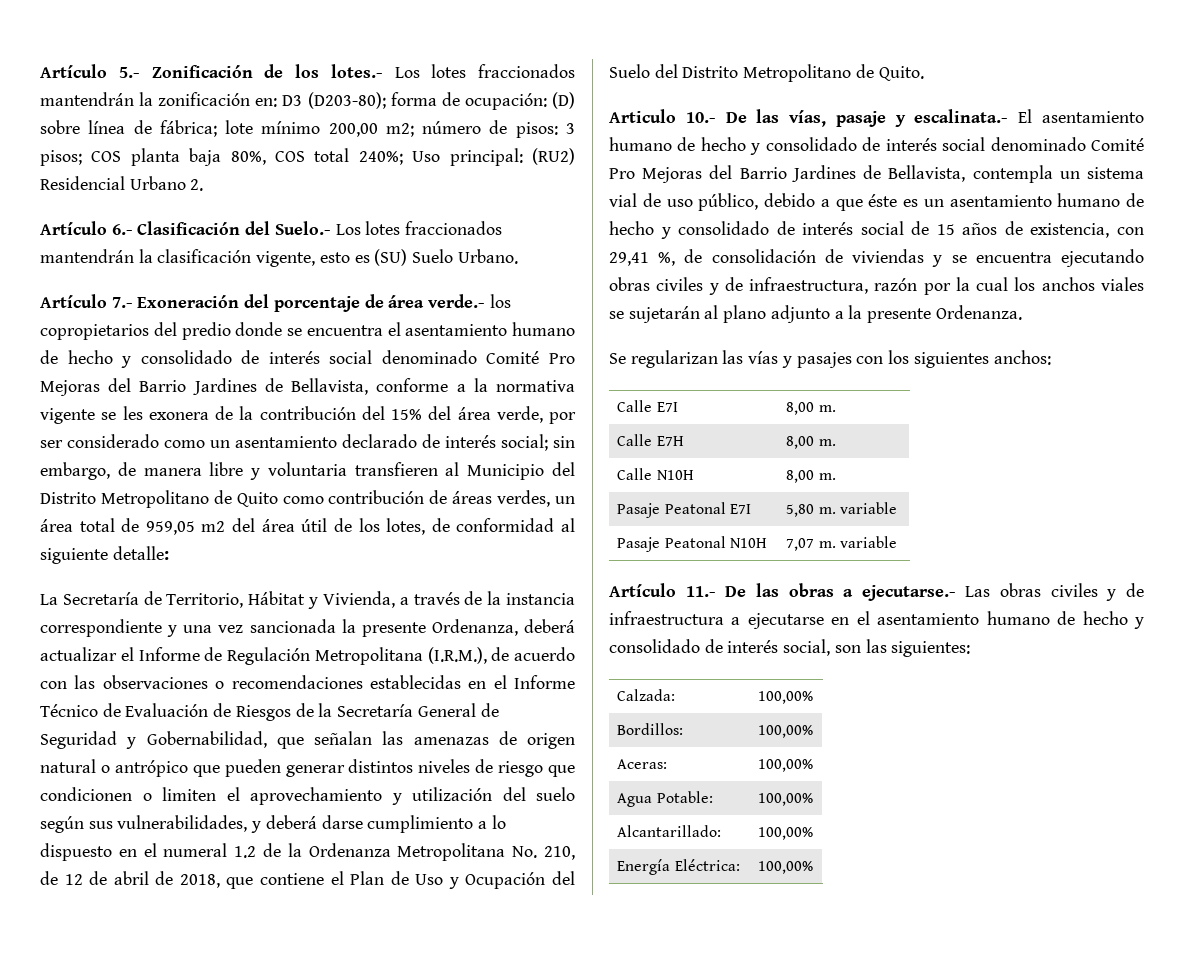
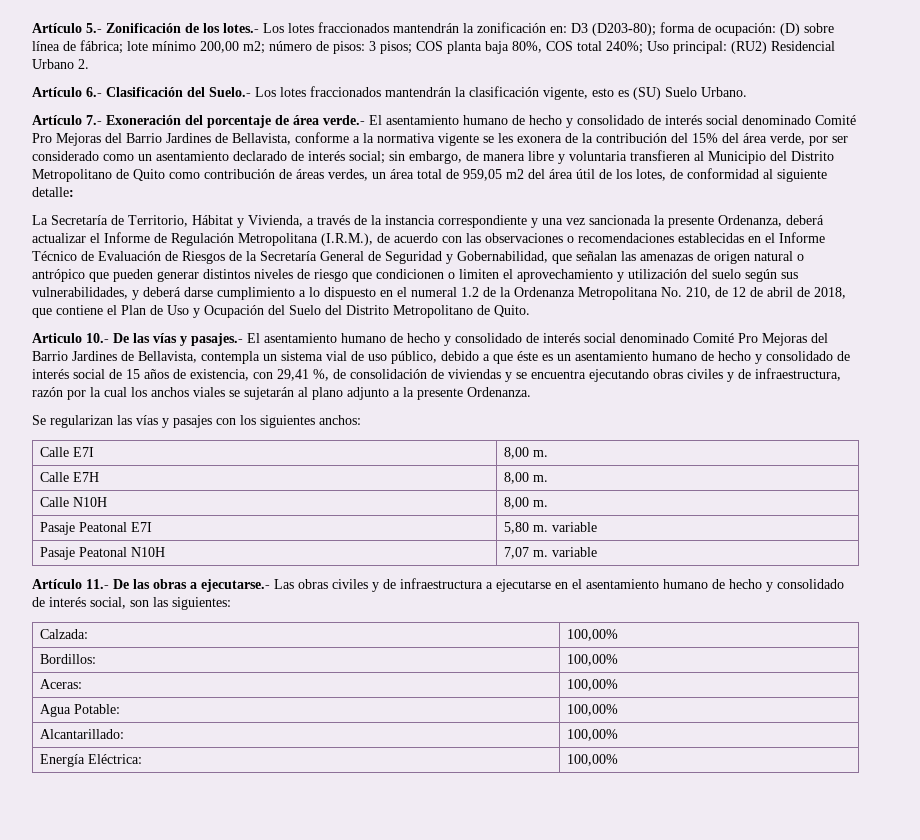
- Artículo 7.- Exoneración del porcentaje de área verde.- los copropietarios del predio donde se encuentra el asentamiento humano de hecho y consolidado de interés social denominado Comité Pro Mejoras del Barrio Jardines de Bellavista, conforme a la normativa vigente se les exonera de la contribución del 15% del área verde, por ser considerado como un asentamiento declarado de interés social;
+ Artículo 7.- Exoneración del porcentaje de área verde.- El asentamiento humano de hecho y consolidado de interés social denominado Comité Pro Mejoras del Barrio Jardines de Bellavista, conforme a la normativa vigente se les exonera de la contribución del 15% del área verde, por ser considerado como un asentamiento declarado de interés social;
- Articulo 10.- De las vías, pasaje y escalinata.- El asentamiento humano de hecho y consolidado de interés social denominado Comité Pro Mejoras del Barrio Jardines de Bellavista, contempla un sistema vial de uso público, debido a que éste es un asentamiento humano de hecho y consolidado de interés social de 15 años de existencia, con 29,41 %, de consolidación de viviendas y se encuentra ejecutando obras civiles y de infraestructura, razón por la cual los anchos viales se sujetarán al plano adjunto a la presente Ordenanza.
+ Articulo 10.- De las vías y pasajes.- El asentamiento humano de hecho y consolidado de interés social denominado Comité Pro Mejoras del Barrio Jardines de Bellavista, contempla un sistema vial de uso público, debido a que éste es un asentamiento humano de hecho y consolidado de interés social de 15 años de existencia, con 29,41 %, de consolidación de viviendas y se encuentra ejecutando obras civiles y de infraestructura, razón por la cual los anchos viales se sujetarán al plano adjunto a la presente Ordenanza.

